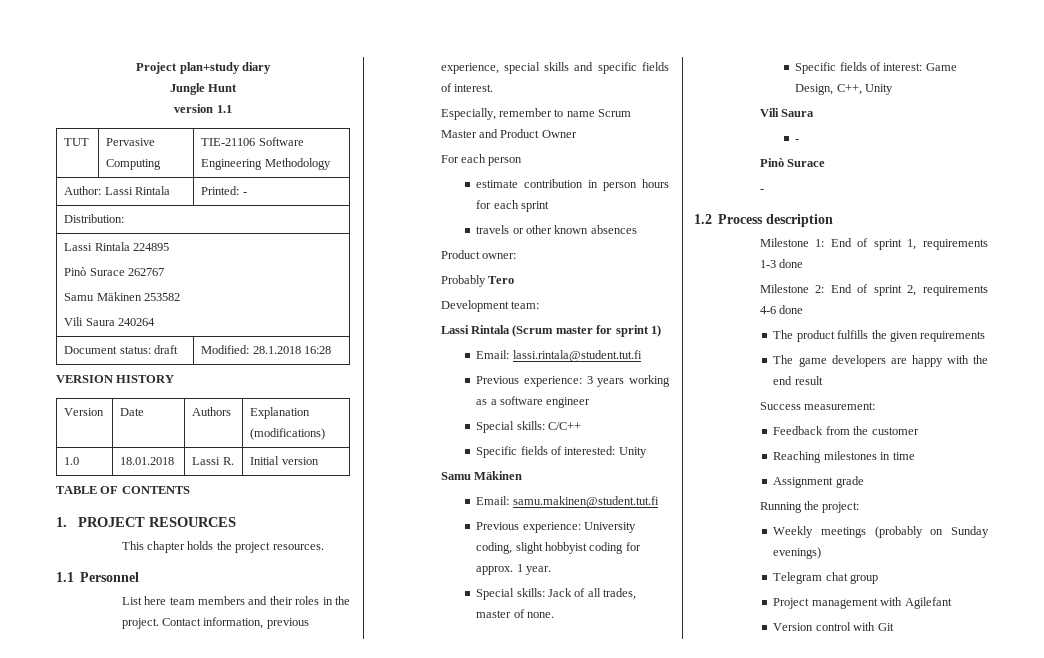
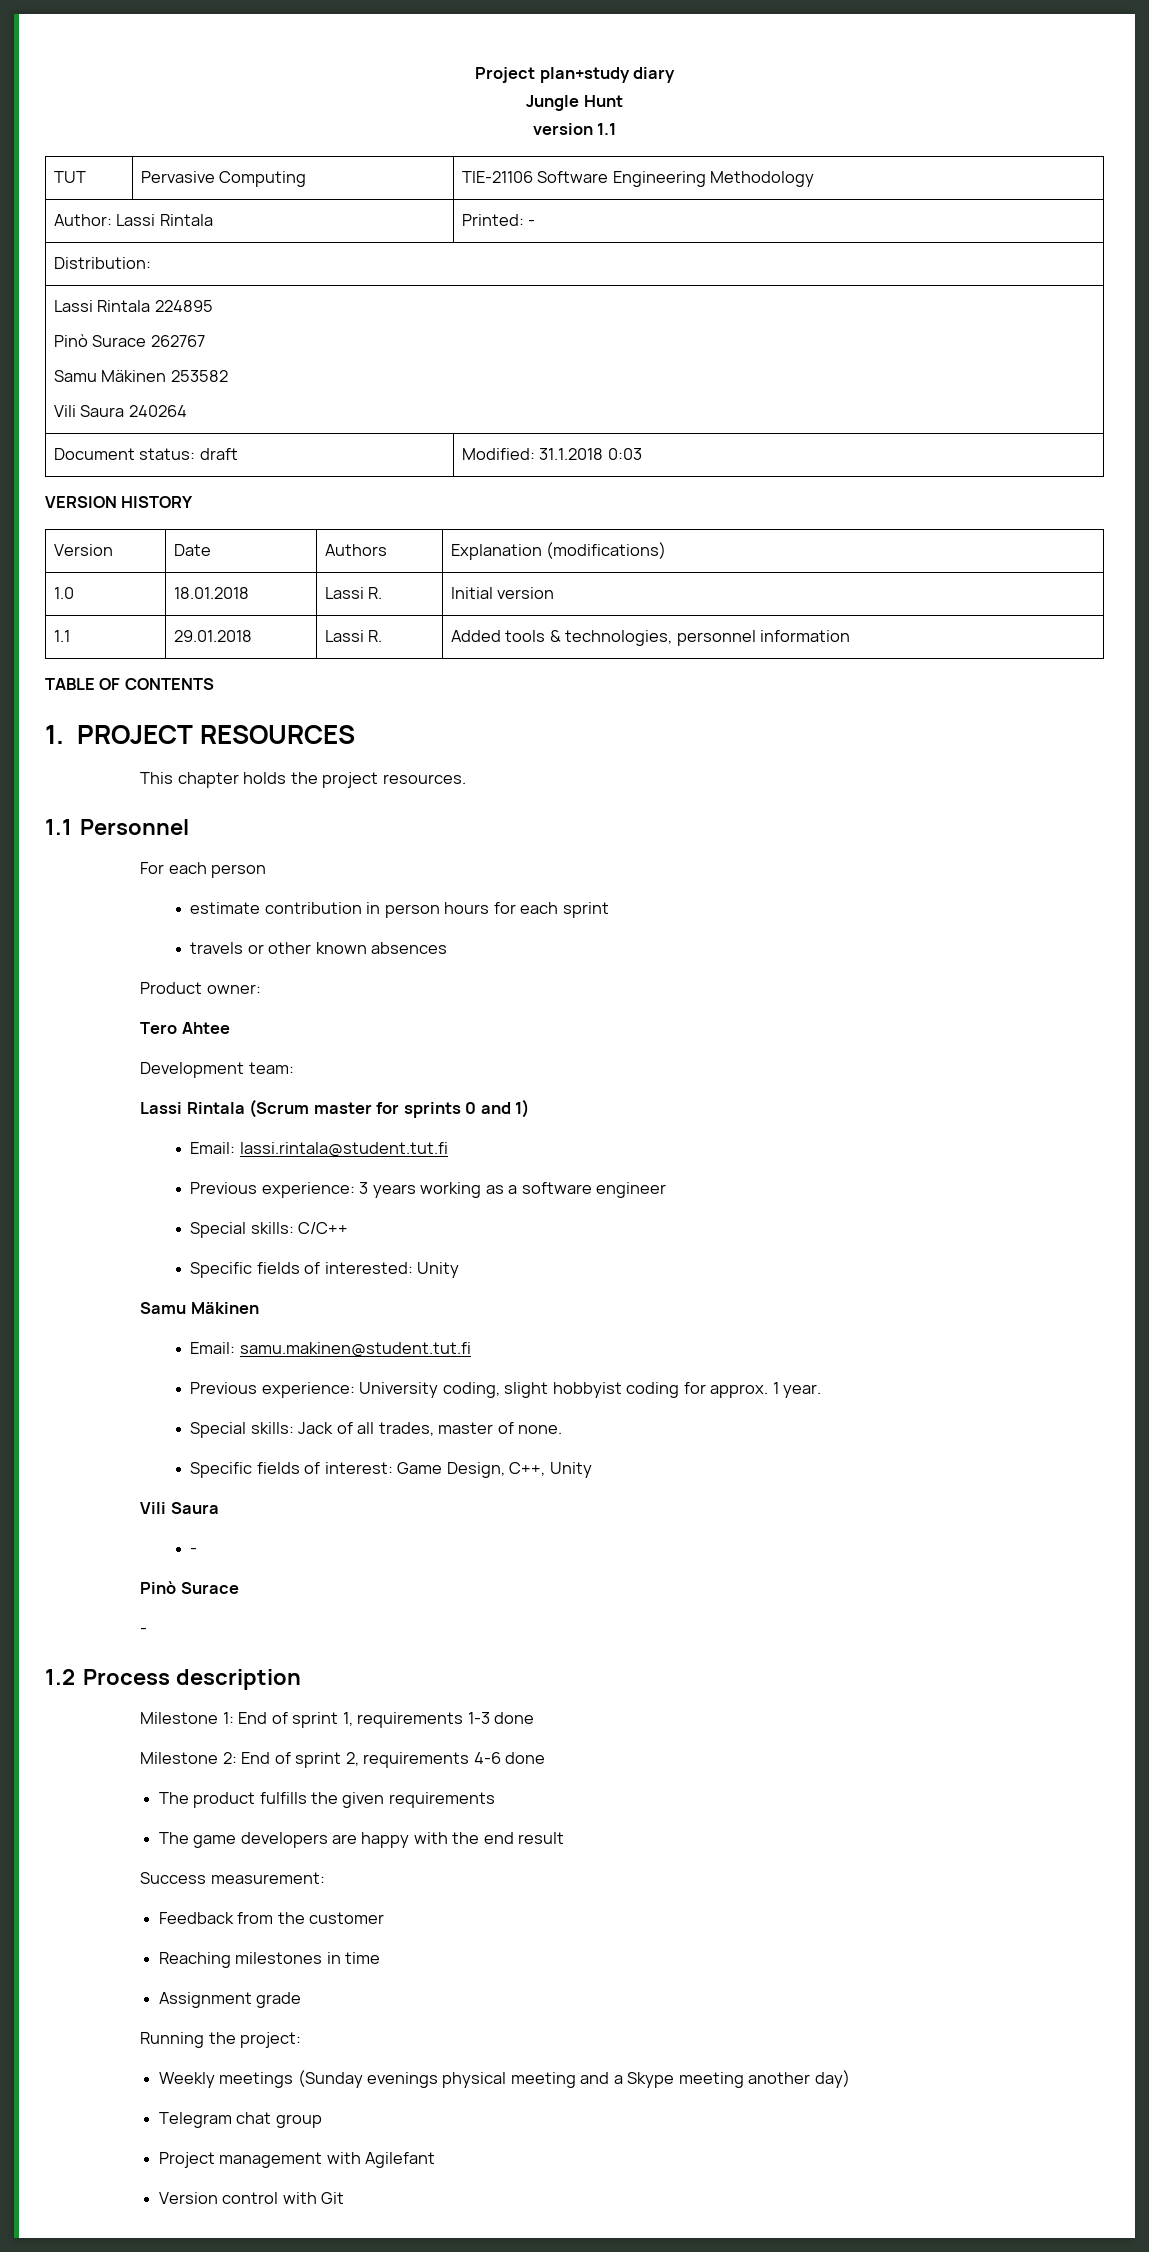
- Document status: draft | Modified: 28.1.2018 16:28
+ Document status: draft | Modified: 31.1.2018 0:03
+ 1.1 | 29.01.2018 | Lassi R. | Added tools & technologies, personnel information
- List here team members and their roles in the project. Contact information, previous experience, special skills and specific fields of interest.
- Especially, remember to name Scrum Master and Product Owner
- Probably Tero
+ Tero Ahtee
- Lassi Rintala (Scrum master for sprint 1)
+ Lassi Rintala (Scrum master for sprints 0 and 1)
- Weekly meetings (probably on Sunday evenings)
+ Weekly meetings (Sunday evenings physical meeting and a Skype meeting another day)

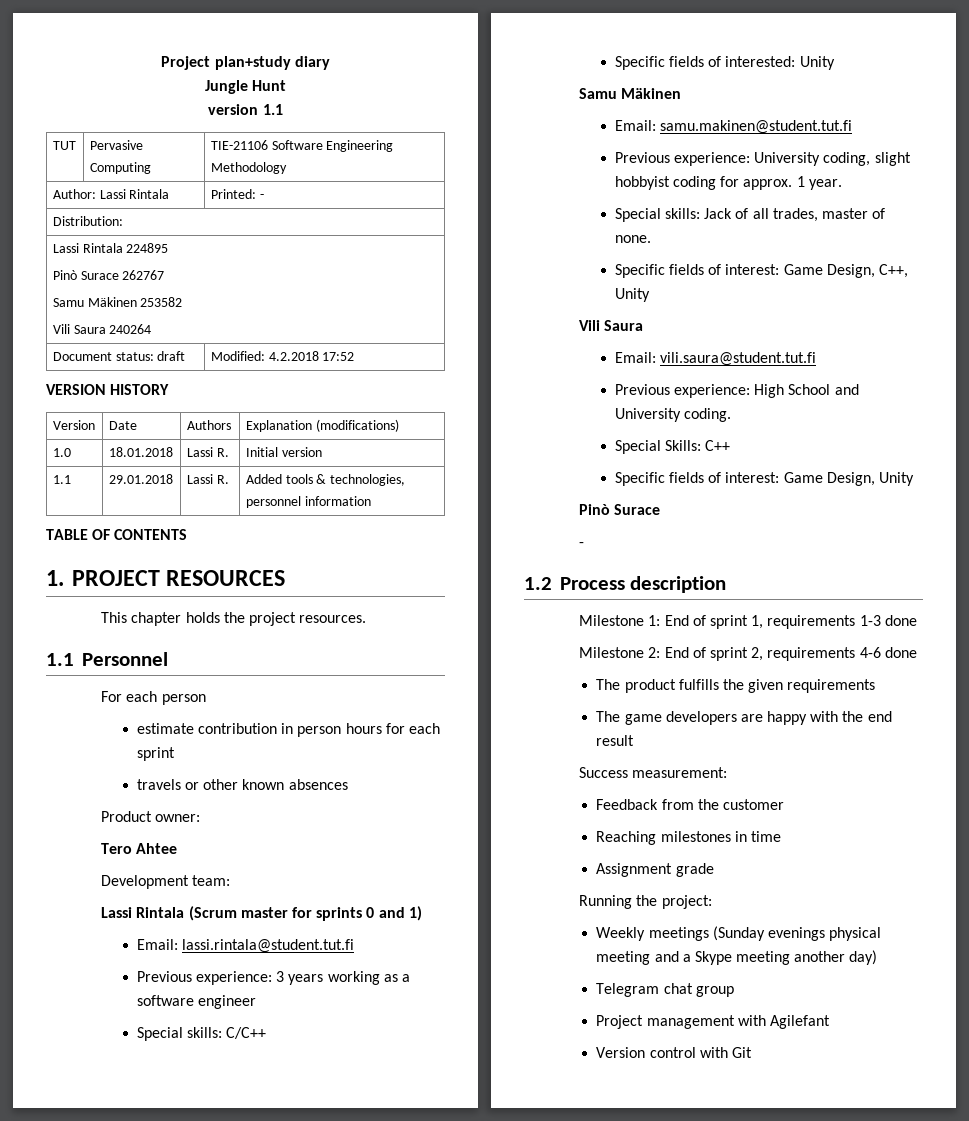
- Document status: draft | Modified: 31.1.2018 0:03
+ Document status: draft | Modified: 4.2.2018 17:52
  Specific fields of interest: Game Design, C++, Unity
  Vili Saura
- -
+ Email: vili.saura@student.tut.fi
+ Previous experience: High School and University coding.
+ Special Skills: C++
+ Specific fields of interest: Game Design, Unity

